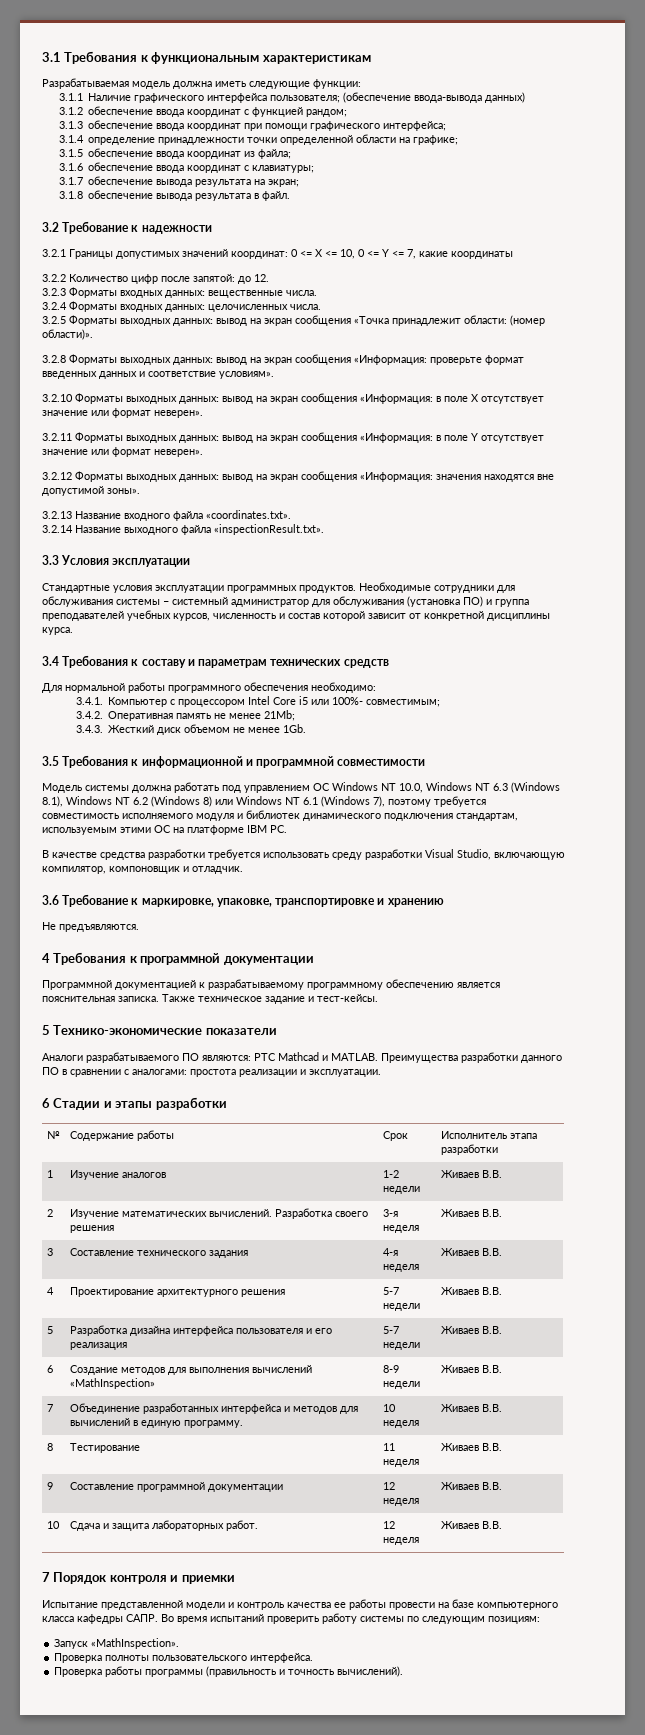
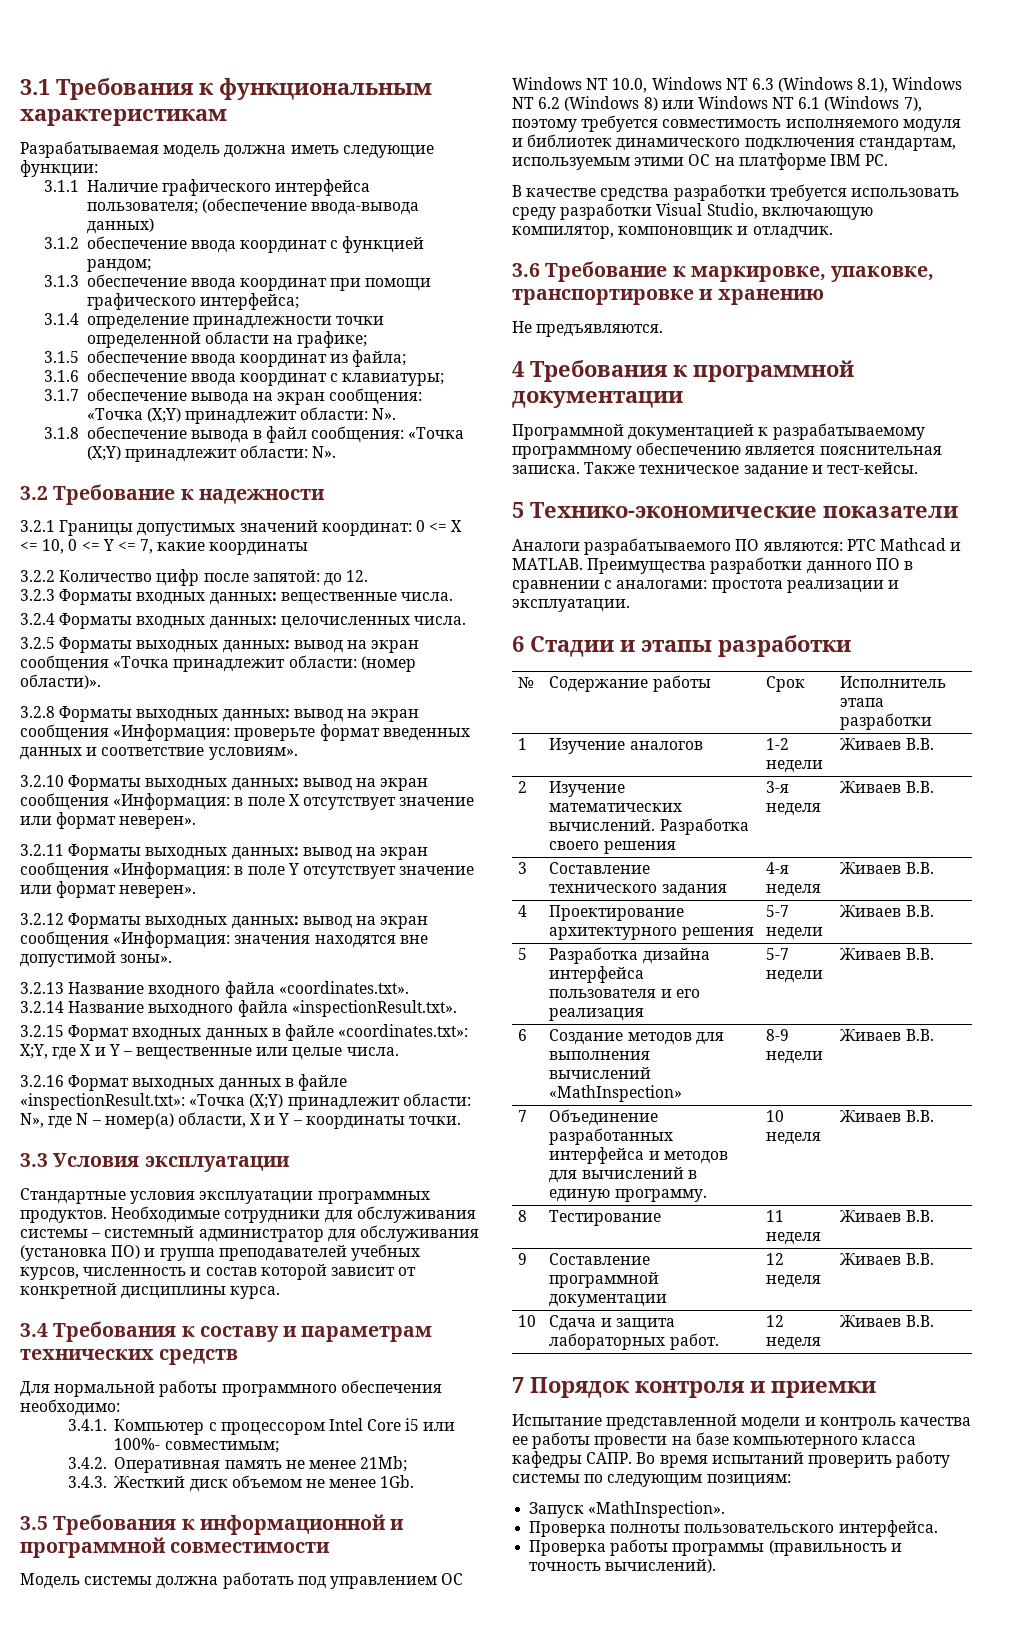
- 3.1.7 обеспечение вывода результата на экран;
- 3.1.8 обеспечение вывода результата в файл.
+ 3.1.7 обеспечение вывода на экран сообщения: «Точка (X;Y) принадлежит области: N».
+ 3.1.8 обеспечение вывода в файл сообщения: «Точка (X;Y) принадлежит области: N».
+ 3.2.15 Формат входных данных в файле «coordinates.txt»: X;Y, где X и Y – вещественные или целые числа.
+ 3.2.16 Формат выходных данных в файле «inspectionResult.txt»: «Точка (X;Y) принадлежит области: N», где N – номер(а) области, Х и Y – координаты точки.

